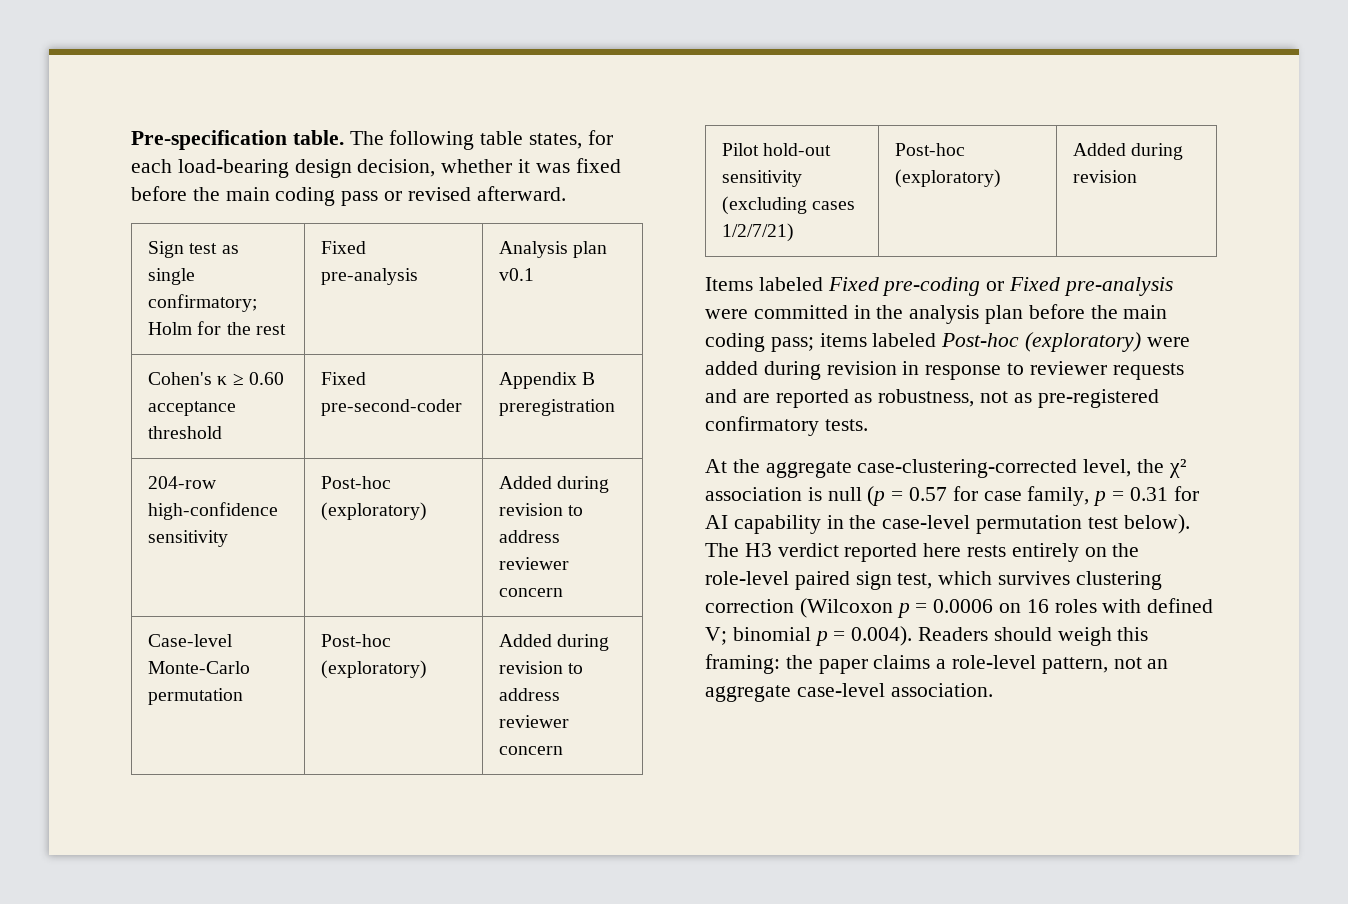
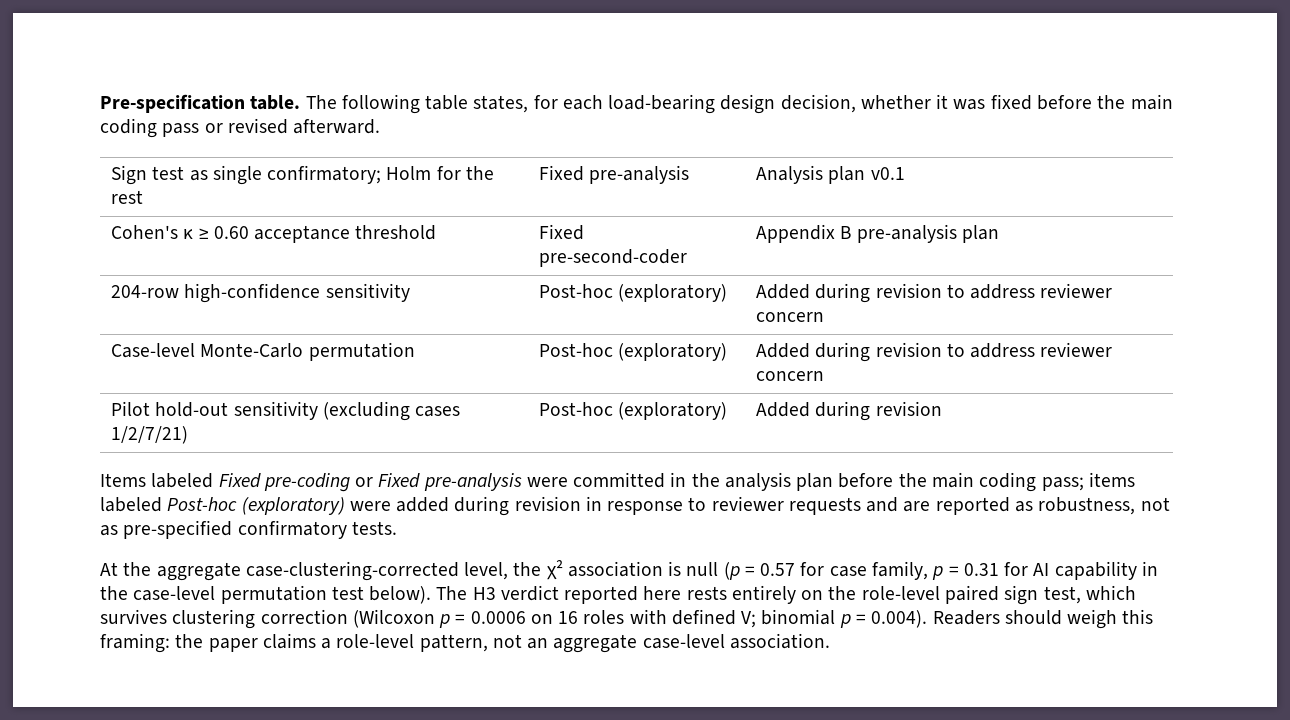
- Cohen's κ ≥ 0.60 acceptance threshold | Fixed pre-second-coder | Appendix B preregistration
+ Cohen's κ ≥ 0.60 acceptance threshold | Fixed pre-second-coder | Appendix B pre-analysis plan
- Items labeled Fixed pre-coding or Fixed pre-analysis were committed in the analysis plan before the main coding pass; items labeled Post-hoc (exploratory) were added during revision in response to reviewer requests and are reported as robustness, not as pre-registered confirmatory tests.
+ Items labeled Fixed pre-coding or Fixed pre-analysis were committed in the analysis plan before the main coding pass; items labeled Post-hoc (exploratory) were added during revision in response to reviewer requests and are reported as robustness, not as pre-specified confirmatory tests.

